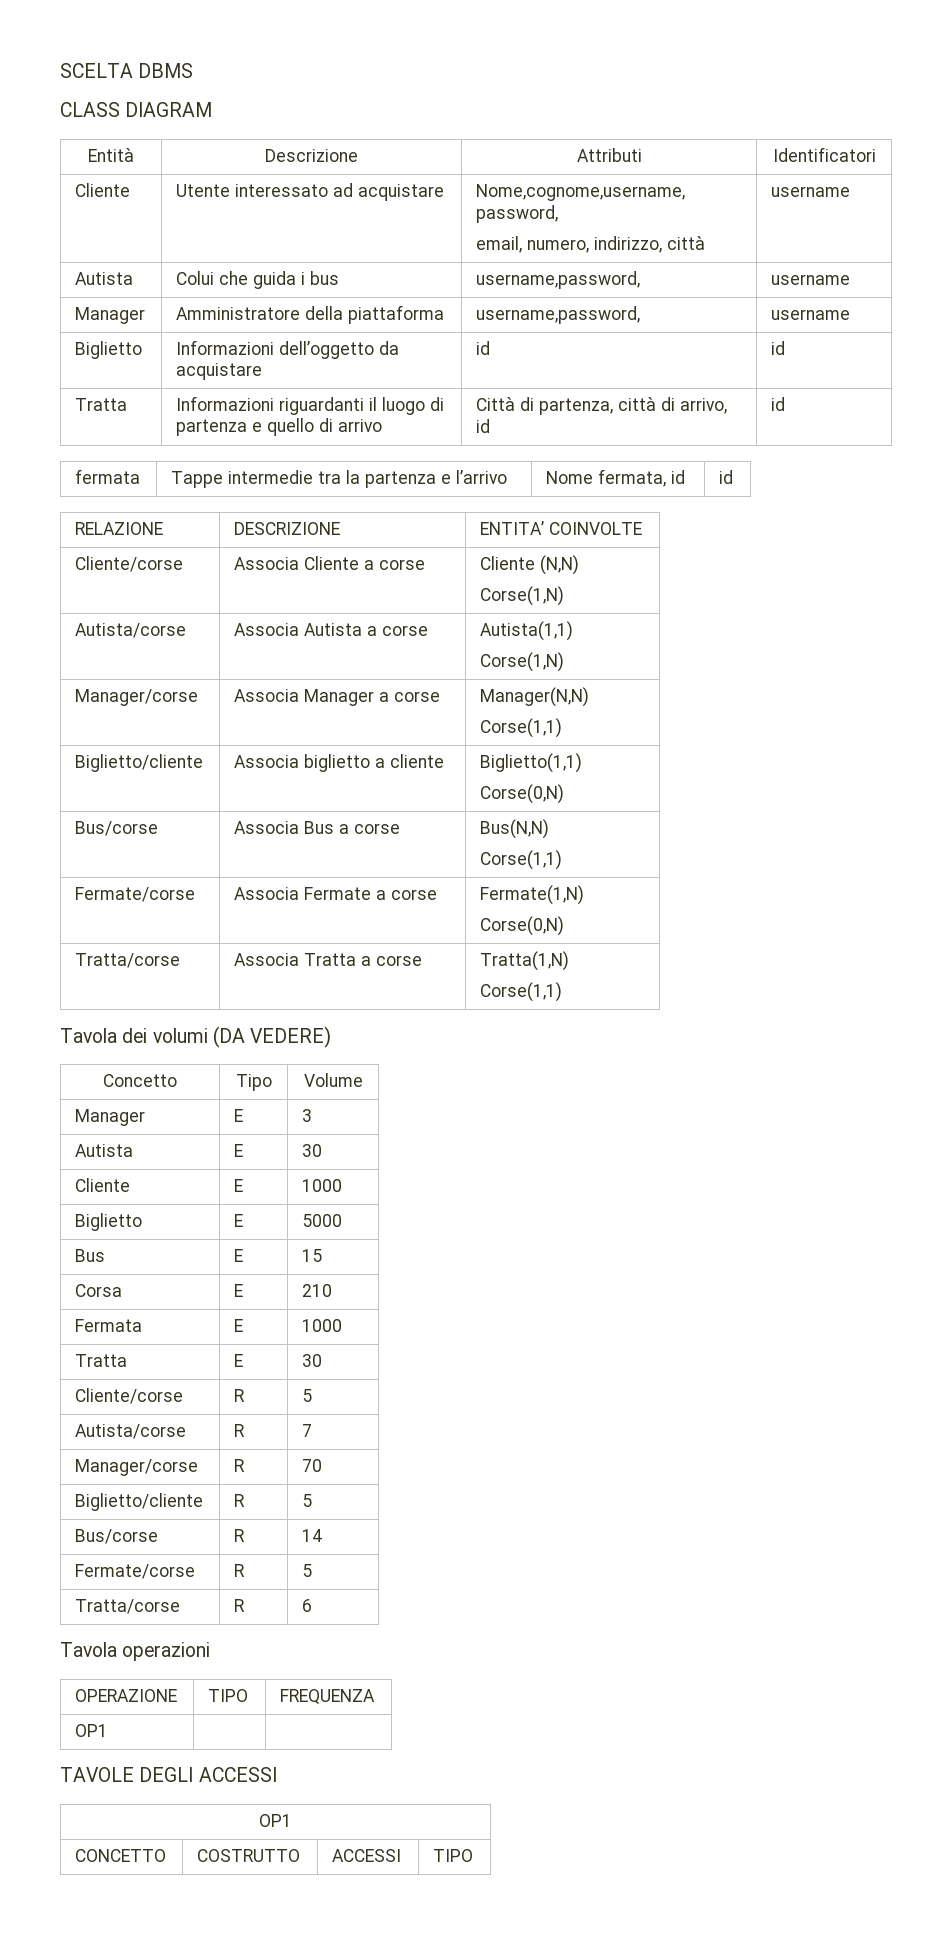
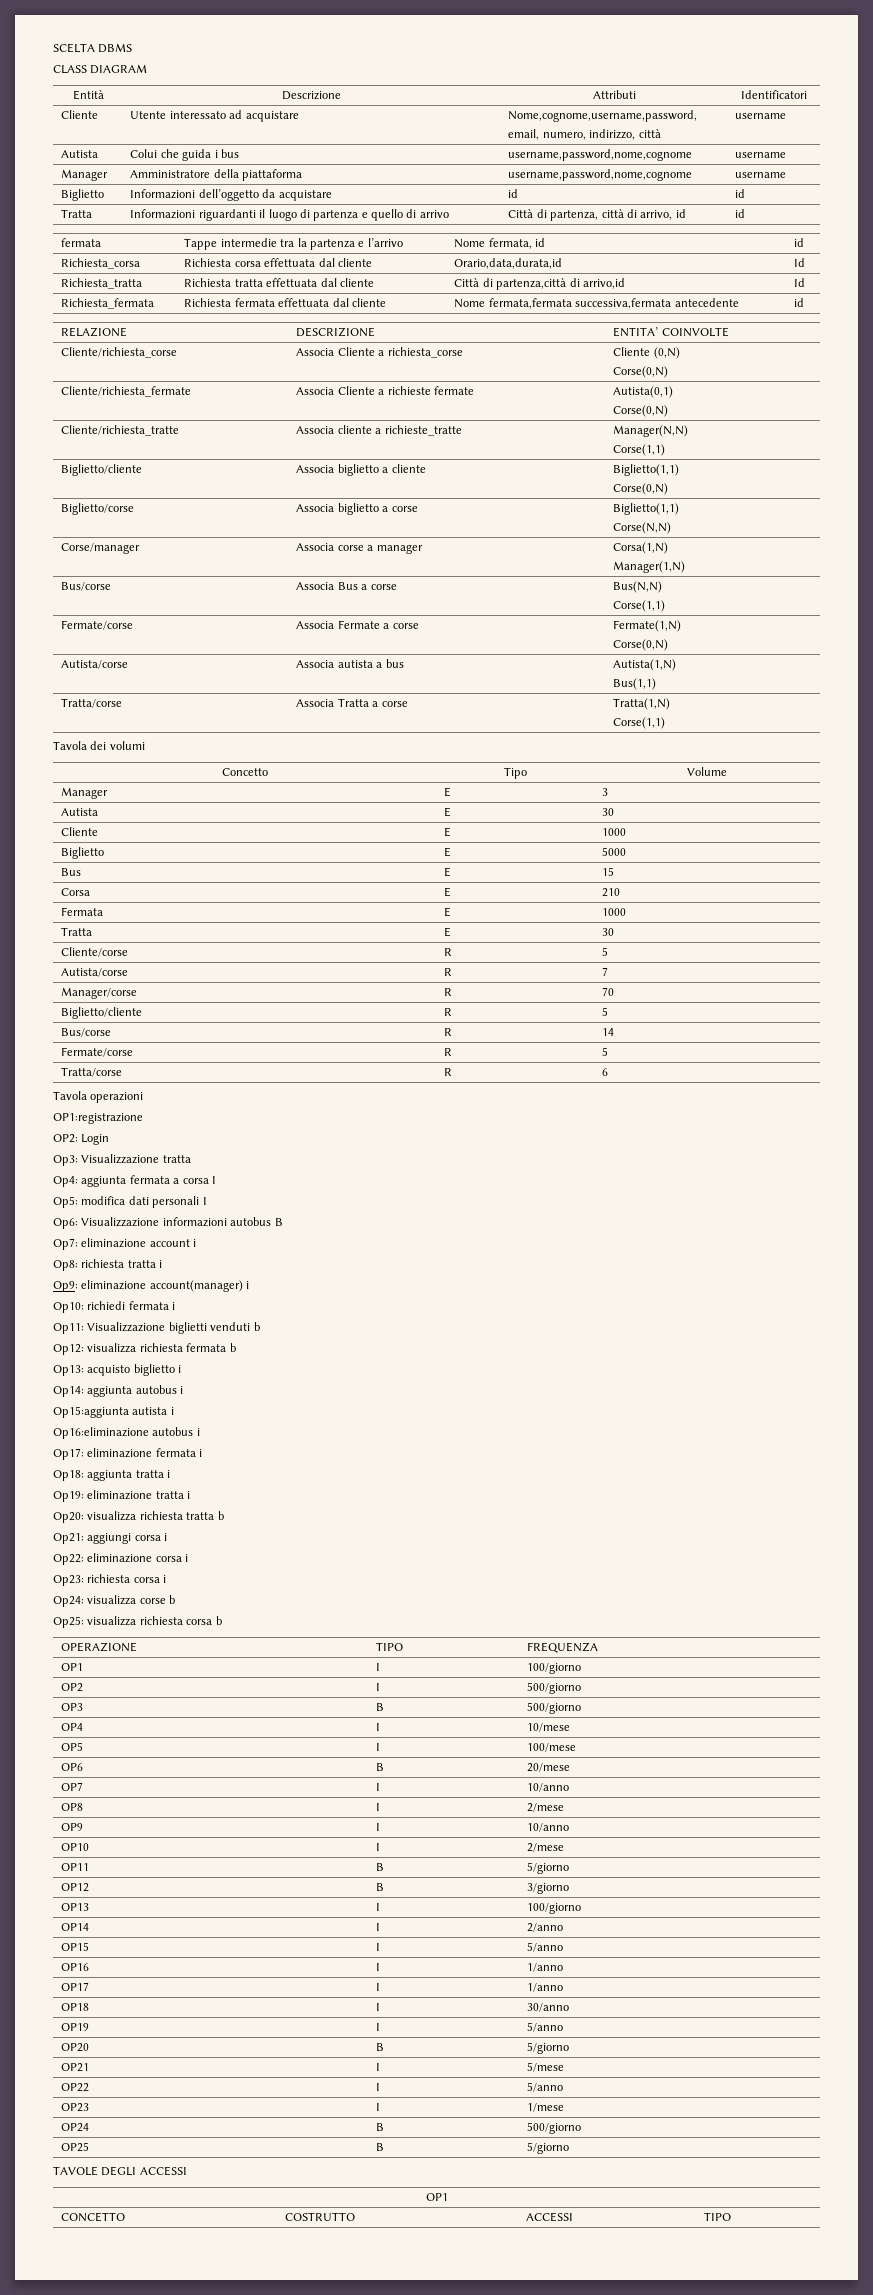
- Autista | Colui che guida i bus | username,password, | username
+ Autista | Colui che guida i bus | username,password,nome,cognome | username
- Manager | Amministratore della piattaforma | username,password, | username
+ Manager | Amministratore della piattaforma | username,password,nome,cognome | username
+ Richiesta_corsa | Richiesta corsa effettuata dal cliente | Orario,data,durata,id | Id
+ Richiesta_tratta | Richiesta tratta effettuata dal cliente | Città di partenza,città di arrivo,id | Id
+ Richiesta_fermata | Richiesta fermata effettuata dal cliente | Nome fermata,fermata successiva,fermata antecedente | id
- Cliente/corse | Associa Cliente a corse | Cliente (N,N)
- Corse(1,N)
- Autista/corse | Associa Autista a corse | Autista(1,1)
- Corse(1,N)
- Manager/corse | Associa Manager a corse | Manager(N,N)
+ Cliente/richiesta_corse | Associa Cliente a richiesta_corse | Cliente (0,N)
+ Corse(0,N)
+ Cliente/richiesta_fermate | Associa Cliente a richieste fermate | Autista(0,1)
+ Corse(0,N)
+ Cliente/richiesta_tratte | Associa cliente a richieste_tratte | Manager(N,N)
+ Biglietto/corse | Associa biglietto a corse | Biglietto(1,1)
+ Corse(N,N)
+ Corse/manager | Associa corse a manager | Corsa(1,N)
+ Manager(1,N)
+ Autista/corse | Associa autista a bus | Autista(1,N)
+ Bus(1,1)
- Tavola dei volumi (DA VEDERE)
+ Tavola dei volumi
+ OP1:registrazione
+ OP2: Login
+ Op3: Visualizzazione tratta
+ Op4: aggiunta fermata a corsa I
+ Op5: modifica dati personali I
+ Op6: Visualizzazione informazioni autobus B
+ Op7: eliminazione account i
+ Op8: richiesta tratta i
+ Op9: eliminazione account(manager) i
+ Op10: richiedi fermata i
+ Op11: Visualizzazione biglietti venduti b
+ Op12: visualizza richiesta fermata b
+ Op13: acquisto biglietto i
+ Op14: aggiunta autobus i
+ Op15:aggiunta autista i
+ Op16:eliminazione autobus i
+ Op17: eliminazione fermata i
+ Op18: aggiunta tratta i
+ Op19: eliminazione tratta i
+ Op20: visualizza richiesta tratta b
+ Op21: aggiungi corsa i
+ Op22: eliminazione corsa i
+ Op23: richiesta corsa i
+ Op24: visualizza corse b
+ Op25: visualizza richiesta corsa b
  OPERAZIONE | TIPO | FREQUENZA
- OP1 | |
+ OP1 | I | 100/giorno
+ OP2 | I | 500/giorno
+ OP3 | B | 500/giorno
+ OP4 | I | 10/mese
+ OP5 | I | 100/mese
+ OP6 | B | 20/mese
+ OP7 | I | 10/anno
+ OP8 | I | 2/mese
+ OP9 | I | 10/anno
+ OP10 | I | 2/mese
+ OP11 | B | 5/giorno
+ OP12 | B | 3/giorno
+ OP13 | I | 100/giorno
+ OP14 | I | 2/anno
+ OP15 | I | 5/anno
+ OP16 | I | 1/anno
+ OP17 | I | 1/anno
+ OP18 | I | 30/anno
+ OP19 | I | 5/anno
+ OP20 | B | 5/giorno
+ OP21 | I | 5/mese
+ OP22 | I | 5/anno
+ OP23 | I | 1/mese
+ OP24 | B | 500/giorno
+ OP25 | B | 5/giorno

